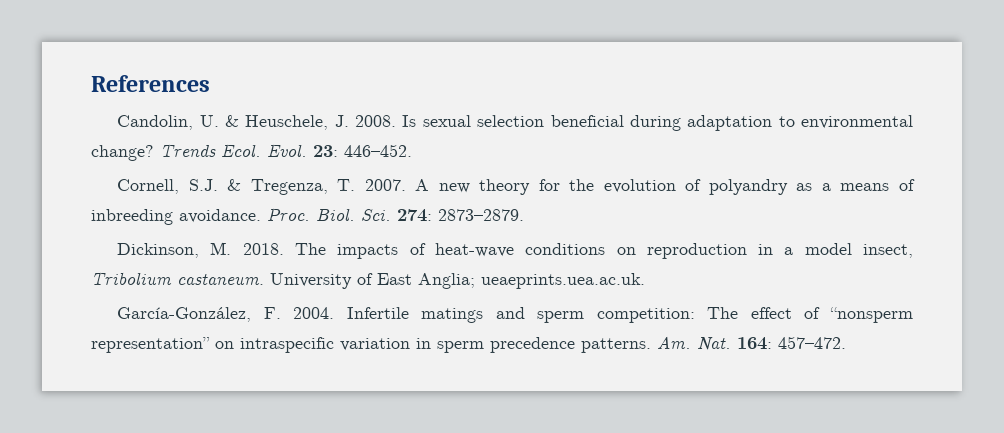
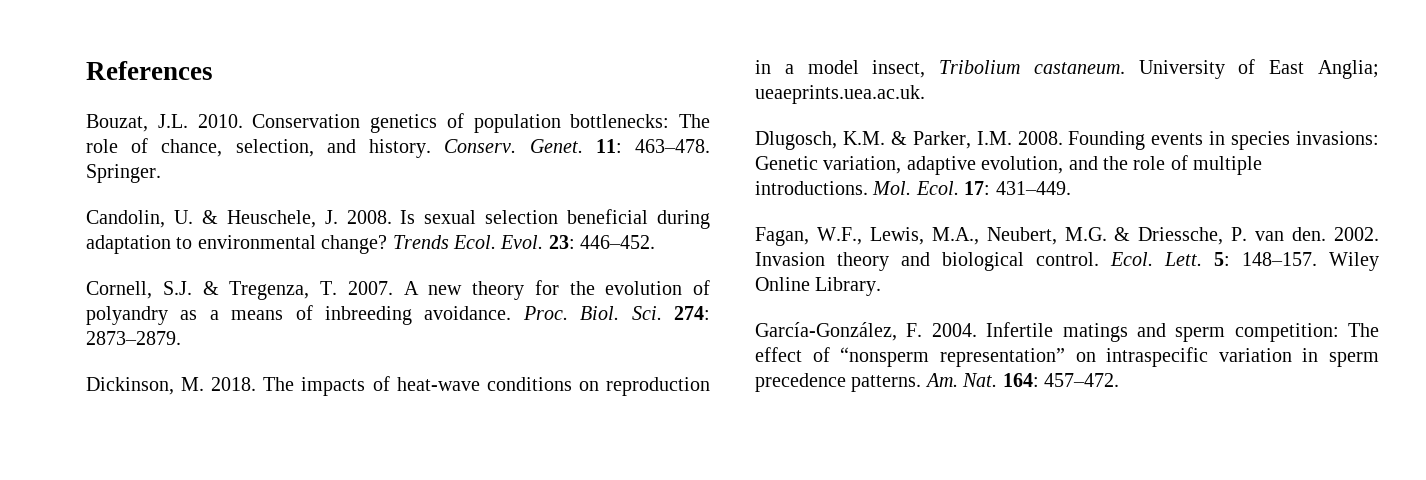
+ Bouzat, J.L. 2010. Conservation genetics of population bottlenecks: The role of chance, selection, and history. Conserv. Genet. 11: 463–478. Springer.
+ Dlugosch, K.M. & Parker, I.M. 2008. Founding events in species invasions: Genetic variation, adaptive evolution, and the role of multiple introductions. Mol. Ecol. 17: 431–449.
+ Fagan, W.F., Lewis, M.A., Neubert, M.G. & Driessche, P. van den. 2002. Invasion theory and biological control. Ecol. Lett. 5: 148–157. Wiley Online Library.

